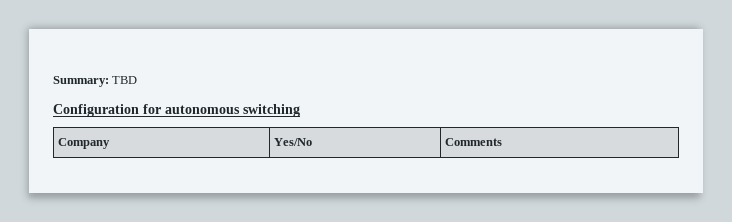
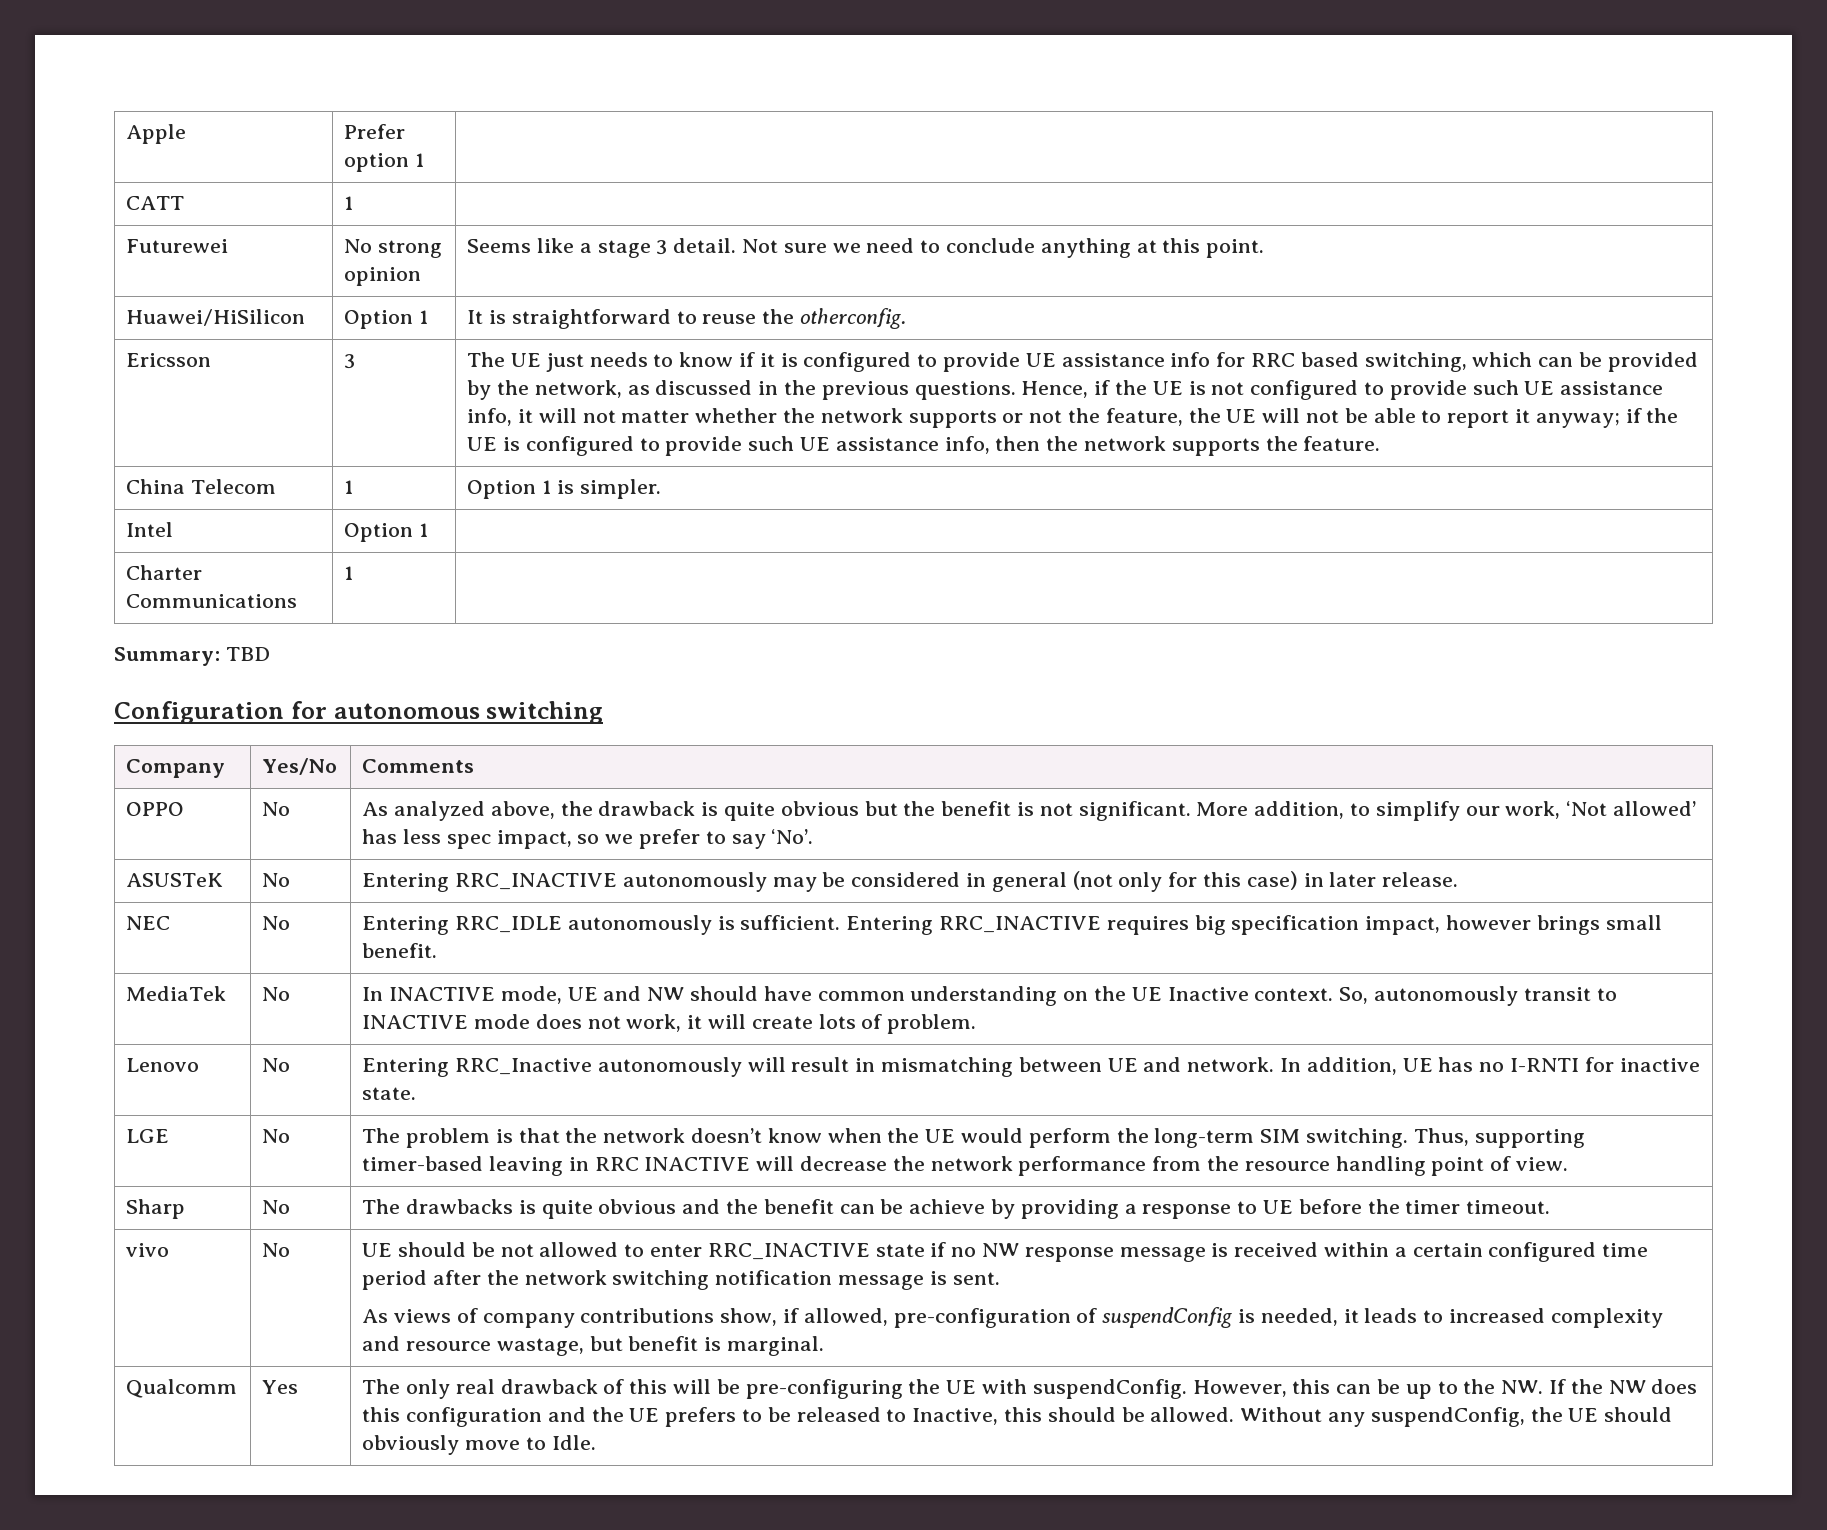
+ Apple | Prefer option 1 |
+ CATT | 1 |
+ Futurewei | No strong opinion | Seems like a stage 3 detail. Not sure we need to conclude anything at this point.
+ Huawei/HiSilicon | Option 1 | It is straightforward to reuse the otherconfig.
+ Ericsson | 3 | The UE just needs to know if it is configured to provide UE assistance info for RRC based switching, which can be provided by the network, as discussed in the previous questions. Hence, if the UE is not configured to provide such UE assistance info, it will not matter whether the network supports or not the feature, the UE will not be able to report it anyway; if the UE is configured to provide such UE assistance info, then the network supports the feature.
+ China Telecom | 1 | Option 1 is simpler.
+ Intel | Option 1 |
+ Charter Communications | 1 |
+ OPPO | No | As analyzed above, the drawback is quite obvious but the benefit is not significant. More addition, to simplify our work, ‘Not allowed’ has less spec impact, so we prefer to say ‘No’.
+ ASUSTeK | No | Entering RRC_INACTIVE autonomously may be considered in general (not only for this case) in later release.
+ NEC | No | Entering RRC_IDLE autonomously is sufficient. Entering RRC_INACTIVE requires big specification impact, however brings small benefit.
+ MediaTek | No | In INACTIVE mode, UE and NW should have common understanding on the UE Inactive context. So, autonomously transit to INACTIVE mode does not work, it will create lots of problem.
+ Lenovo | No | Entering RRC_Inactive autonomously will result in mismatching between UE and network. In addition, UE has no I-RNTI for inactive state.
+ LGE | No | The problem is that the network doesn’t know when the UE would perform the long-term SIM switching. Thus, supporting timer-based leaving in RRC INACTIVE will decrease the network performance from the resource handling point of view.
+ Sharp | No | The drawbacks is quite obvious and the benefit can be achieve by providing a response to UE before the timer timeout.
+ vivo | No | UE should be not allowed to enter RRC_INACTIVE state if no NW response message is received within a certain configured time period after the network switching notification message is sent.
+ As views of company contributions show, if allowed, pre-configuration of suspendConfig is needed, it leads to increased complexity and resource wastage, but benefit is marginal.
+ Qualcomm | Yes | The only real drawback of this will be pre-configuring the UE with suspendConfig. However, this can be up to the NW. If the NW does this configuration and the UE prefers to be released to Inactive, this should be allowed. Without any suspendConfig, the UE should obviously move to Idle.

